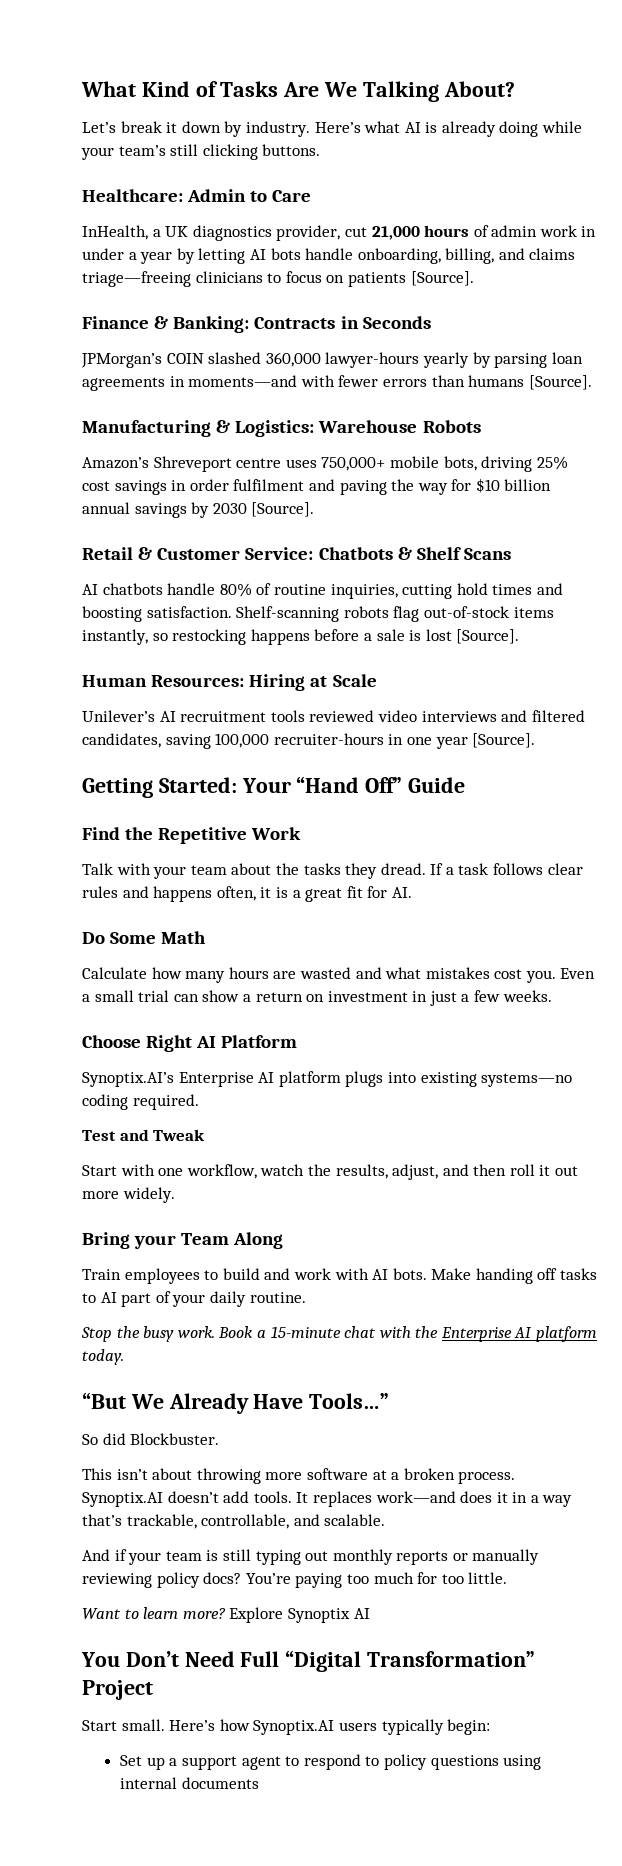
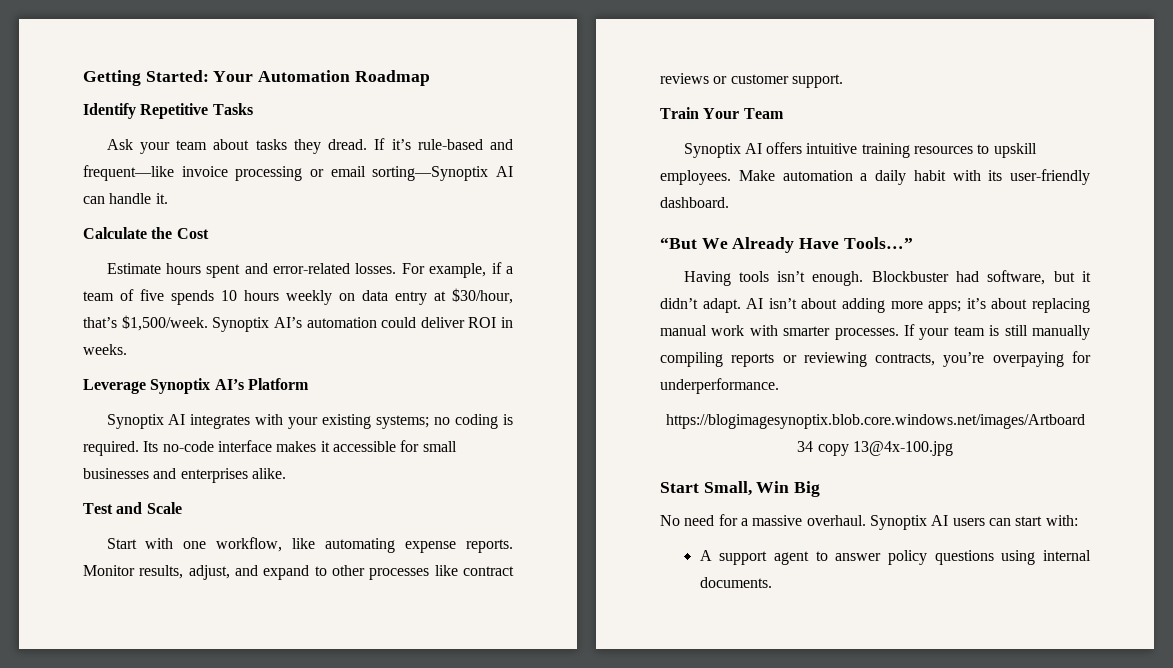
- What Kind of Tasks Are We Talking About?
- Let’s break it down by industry. Here’s what AI is already doing while your team’s still clicking buttons.
- Healthcare: Admin to Care
- InHealth, a UK diagnostics provider, cut 21,000 hours of admin work in under a year by letting AI bots handle onboarding, billing, and claims triage—freeing clinicians to focus on patients [Source].
- Finance & Banking: Contracts in Seconds
- JPMorgan’s COIN slashed 360,000 lawyer-hours yearly by parsing loan agreements in moments—and with fewer errors than humans [Source].
- Manufacturing & Logistics: Warehouse Robots
- Amazon’s Shreveport centre uses 750,000+ mobile bots, driving 25% cost savings in order fulfilment and paving the way for $10 billion annual savings by 2030 [Source].
- Retail & Customer Service: Chatbots & Shelf Scans
- AI chatbots handle 80% of routine inquiries, cutting hold times and boosting satisfaction. Shelf-scanning robots flag out-of-stock items instantly, so restocking happens before a sale is lost [Source].
- Human Resources: Hiring at Scale
- Unilever’s AI recruitment tools reviewed video interviews and filtered candidates, saving 100,000 recruiter-hours in one year [Source].
- Getting Started: Your “Hand Off” Guide
- Find the Repetitive Work
- Talk with your team about the tasks they dread.
+ Getting Started: Your Automation Roadmap
+ Identify Repetitive Tasks
+ Ask your team about tasks they dread.
- If a task follows clear rules and happens often, it is a great fit for AI.
- Do Some Math
- Calculate how many hours are wasted and what mistakes cost you. Even a small trial can show a return on investment in just a few weeks.
- Choose Right AI Platform
- Synoptix.AI’s Enterprise AI platform plugs into existing systems—no coding required.
+ If it’s rule-based and frequent—like invoice processing or email sorting—Synoptix AI can handle it.
+ Calculate the Cost
+ Estimate hours spent and error-related losses. For example, if a team of five spends 10 hours weekly on data entry at $30/hour, that’s $1,500/week. Synoptix AI’s automation could deliver ROI in weeks.
+ Leverage Synoptix AI’s Platform
+ Synoptix AI integrates with your existing systems; no coding is required. Its no-code interface makes it accessible for small businesses and enterprises alike.
- Test and Tweak
+ Test and Scale
- Start with one workflow, watch the results, adjust, and then roll it out more widely.
- Bring your Team Along
- Train employees to build and work with AI bots. Make handing off tasks to AI part of your daily routine.
- Stop the busy work. Book a 15-minute chat with the Enterprise AI platform today.
+ Start with one workflow, like automating expense reports. Monitor results, adjust, and expand to other processes like contract reviews or customer support.
+ Train Your Team
+ Synoptix AI offers intuitive training resources to upskill employees. Make automation a daily habit with its user-friendly dashboard.
- So did Blockbuster.
- This isn’t about throwing more software at a broken process. Synoptix.AI doesn’t add tools. It replaces work—and does it in a way that’s trackable, controllable, and scalable.
- And if your team is still typing out monthly reports or manually reviewing policy docs? You’re paying too much for too little.
- Want to learn more? Explore Synoptix AI
- You Don’t Need Full “Digital Transformation” Project
- Start small. Here’s how Synoptix.AI users typically begin:
- Set up a support agent to respond to policy questions using internal documents
+ Having tools isn’t enough. Blockbuster had software, but it didn’t adapt. AI isn’t about adding more apps; it’s about replacing manual work with smarter processes. If your team is still manually compiling reports or reviewing contracts, you’re overpaying for underperformance.
+ https://blogimagesynoptix.blob.core.windows.net/images/Artboard 34 copy 13@4x-100.jpg
+ Start Small, Win Big
+ No need for a massive overhaul. Synoptix AI users can start with:
+ A support agent to answer policy questions using internal documents.

